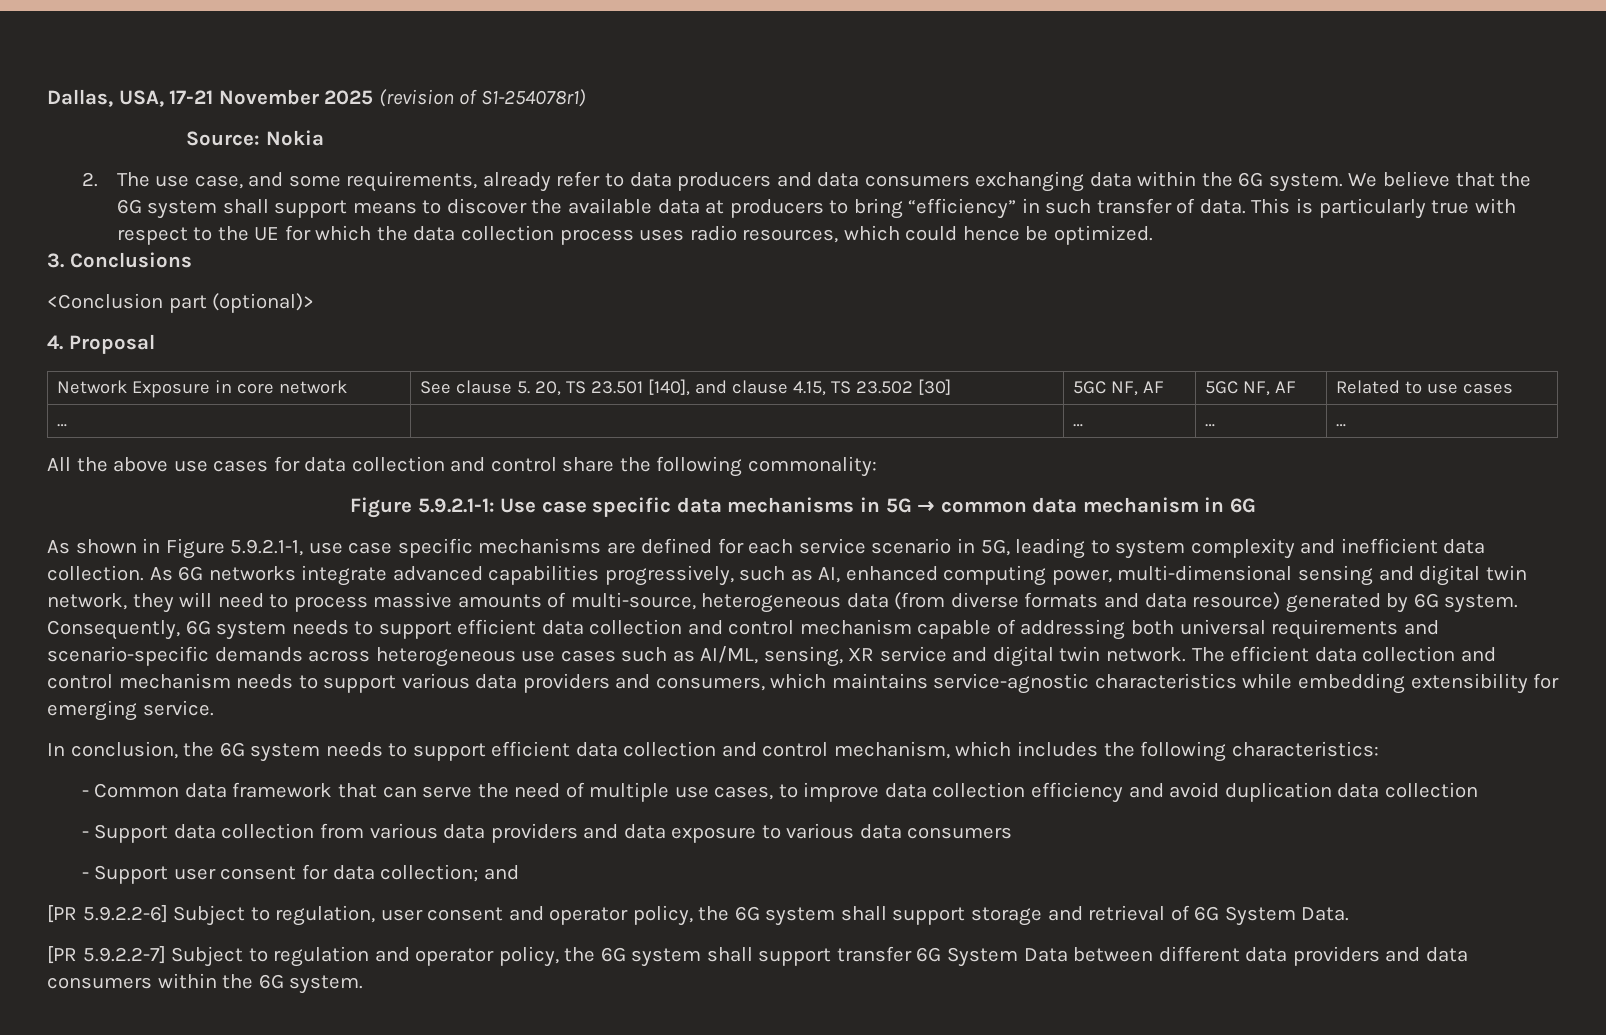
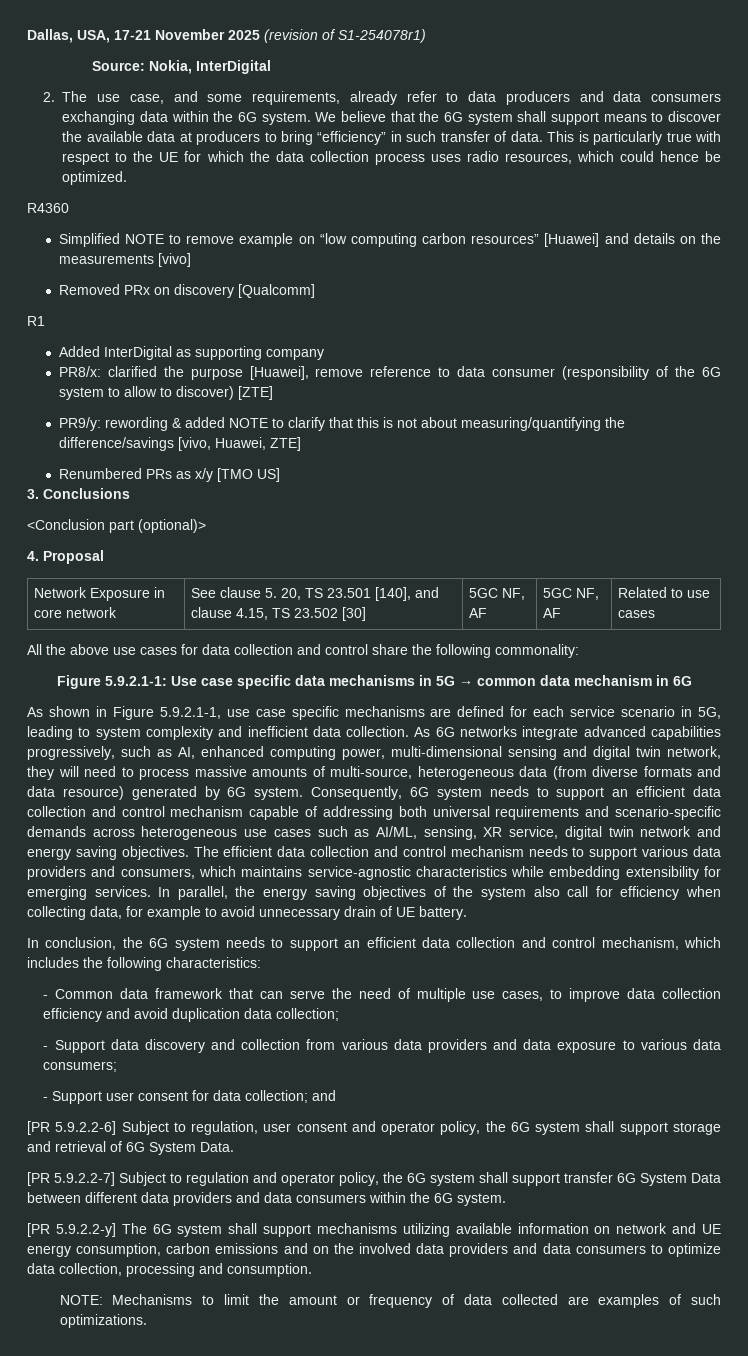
- Source: Nokia
+ Source: Nokia, InterDigital
+ R4360
+ Simplified NOTE to remove example on “low computing carbon resources” [Huawei] and details on the measurements [vivo]
+ Removed PRx on discovery [Qualcomm]
+ R1
+ Added InterDigital as supporting company
+ PR8/x: clarified the purpose [Huawei], remove reference to data consumer (responsibility of the 6G system to allow to discover) [ZTE]
+ PR9/y: rewording & added NOTE to clarify that this is not about measuring/quantifying the difference/savings [vivo, Huawei, ZTE]
+ Renumbered PRs as x/y [TMO US]
- … | | … | … | …
- Consequently, 6G system needs to support efficient data collection and control mechanism capable of addressing both universal requirements and scenario-specific demands across heterogeneous use cases such as AI/ML, sensing, XR service and digital twin network.
+ Consequently, 6G system needs to support an efficient data collection and control mechanism capable of addressing both universal requirements and scenario-specific demands across heterogeneous use cases such as AI/ML, sensing, XR service, digital twin network and energy saving objectives.
- The efficient data collection and control mechanism needs to support various data providers and consumers, which maintains service-agnostic characteristics while embedding extensibility for emerging service.
+ The efficient data collection and control mechanism needs to support various data providers and consumers, which maintains service-agnostic characteristics while embedding extensibility for emerging services. In parallel, the energy saving objectives of the system also call for efficiency when collecting data, for example to avoid unnecessary drain of UE battery.
- In conclusion, the 6G system needs to support efficient data collection and control mechanism, which includes the following characteristics:
+ In conclusion, the 6G system needs to support an efficient data collection and control mechanism, which includes the following characteristics:
- - Common data framework that can serve the need of multiple use cases, to improve data collection efficiency and avoid duplication data collection
+ - Common data framework that can serve the need of multiple use cases, to improve data collection efficiency and avoid duplication data collection;
- - Support data collection from various data providers and data exposure to various data consumers
+ - Support data discovery and collection from various data providers and data exposure to various data consumers;
+ [PR 5.9.2.2-y] The 6G system shall support mechanisms utilizing available information on network and UE energy consumption, carbon emissions and on the involved data providers and data consumers to optimize data collection, processing and consumption.
+ NOTE: Mechanisms to limit the amount or frequency of data collected are examples of such optimizations.

